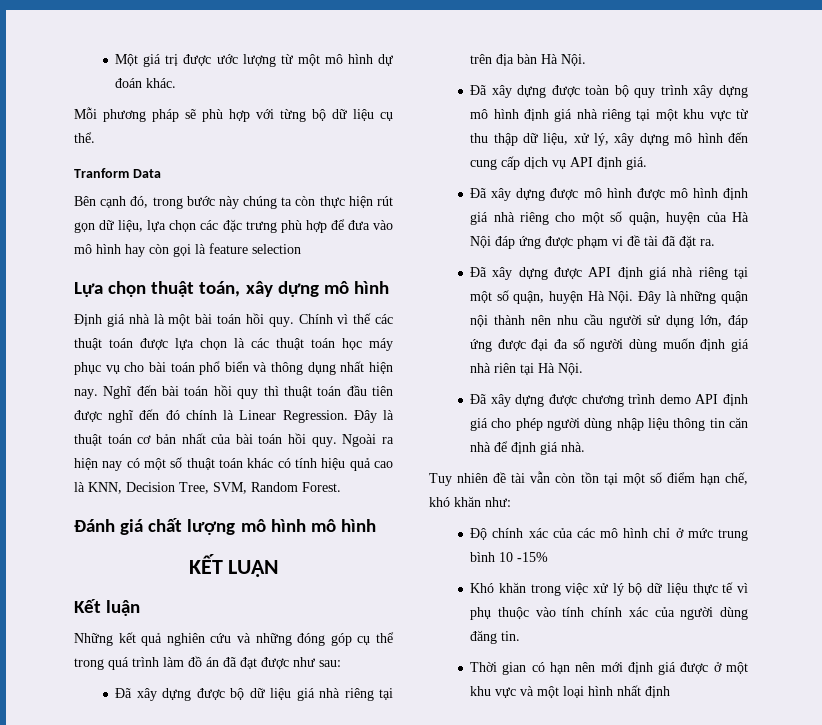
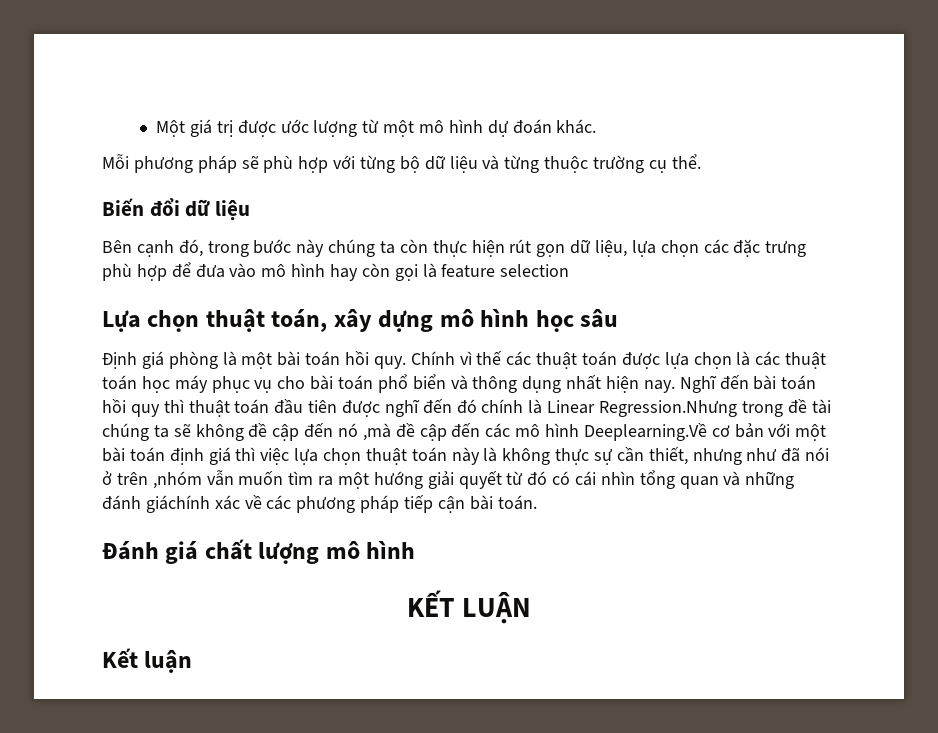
- Mỗi phương pháp sẽ phù hợp với từng bộ dữ liệu cụ thể.
- Tranform Data
+ Mỗi phương pháp sẽ phù hợp với từng bộ dữ liệu và từng thuộc trường cụ thể.
+ Biến đổi dữ liệu
- Lựa chọn thuật toán, xây dựng mô hình
+ Lựa chọn thuật toán, xây dựng mô hình học sâu
- Định giá nhà là một bài toán hồi quy.
+ Định giá phòng là một bài toán hồi quy.
- Nghĩ đến bài toán hồi quy thì thuật toán đầu tiên được nghĩ đến đó chính là Linear Regression. Đây là thuật toán cơ bản nhất của bài toán hồi quy. Ngoài ra hiện nay có một số thuật toán khác có tính hiệu quả cao là KNN, Decision Tree, SVM, Random Forest.
+ Nghĩ đến bài toán hồi quy thì thuật toán đầu tiên được nghĩ đến đó chính là Linear Regression.Nhưng trong đề tài chúng ta sẽ không đề cập đến nó ,mà đề cập đến các mô hình Deeplearning.Về cơ bản với một bài toán định giá thì việc lựa chọn thuật toán này là không thực sự cần thiết, nhưng như đã nói ở trên ,nhóm vẫn muốn tìm ra một hướng giải quyết từ đó có cái nhìn tổng quan và những đánh giáchính xác về các phương pháp tiếp cận bài toán.
- Đánh giá chất lượng mô hình mô hình
+ Đánh giá chất lượng mô hình
- Những kết quả nghiên cứu và những đóng góp cụ thể trong quá trình làm đồ án đã đạt được như sau:
- Đã xây dựng được bộ dữ liệu giá nhà riêng tại trên địa bàn Hà Nội.
- Đã xây dựng được toàn bộ quy trình xây dựng mô hình định giá nhà riêng tại một khu vực từ thu thập dữ liệu, xử lý, xây dựng mô hình đến cung cấp dịch vụ API định giá.
- Đã xây dựng được mô hình được mô hình định giá nhà riêng cho một số quận, huyện của Hà Nội đáp ứng được phạm vi đề tài đã đặt ra.
- Đã xây dựng được API định giá nhà riêng tại một số quận, huyện Hà Nội. Đây là những quận nội thành nên nhu cầu người sử dụng lớn, đáp ứng được đại đa số người dùng muốn định giá nhà riên tại Hà Nội.
- Đã xây dựng được chương trình demo API định giá cho phép người dùng nhập liệu thông tin căn nhà để định giá nhà.
- Tuy nhiên đề tài vẫn còn tồn tại một số điểm hạn chế, khó khăn như:
- Độ chính xác của các mô hình chỉ ở mức trung bình 10 -15%
- Khó khăn trong việc xử lý bộ dữ liệu thực tế vì phụ thuộc vào tính chính xác của người dùng đăng tin.
- Thời gian có hạn nên mới định giá được ở một khu vực và một loại hình nhất định

